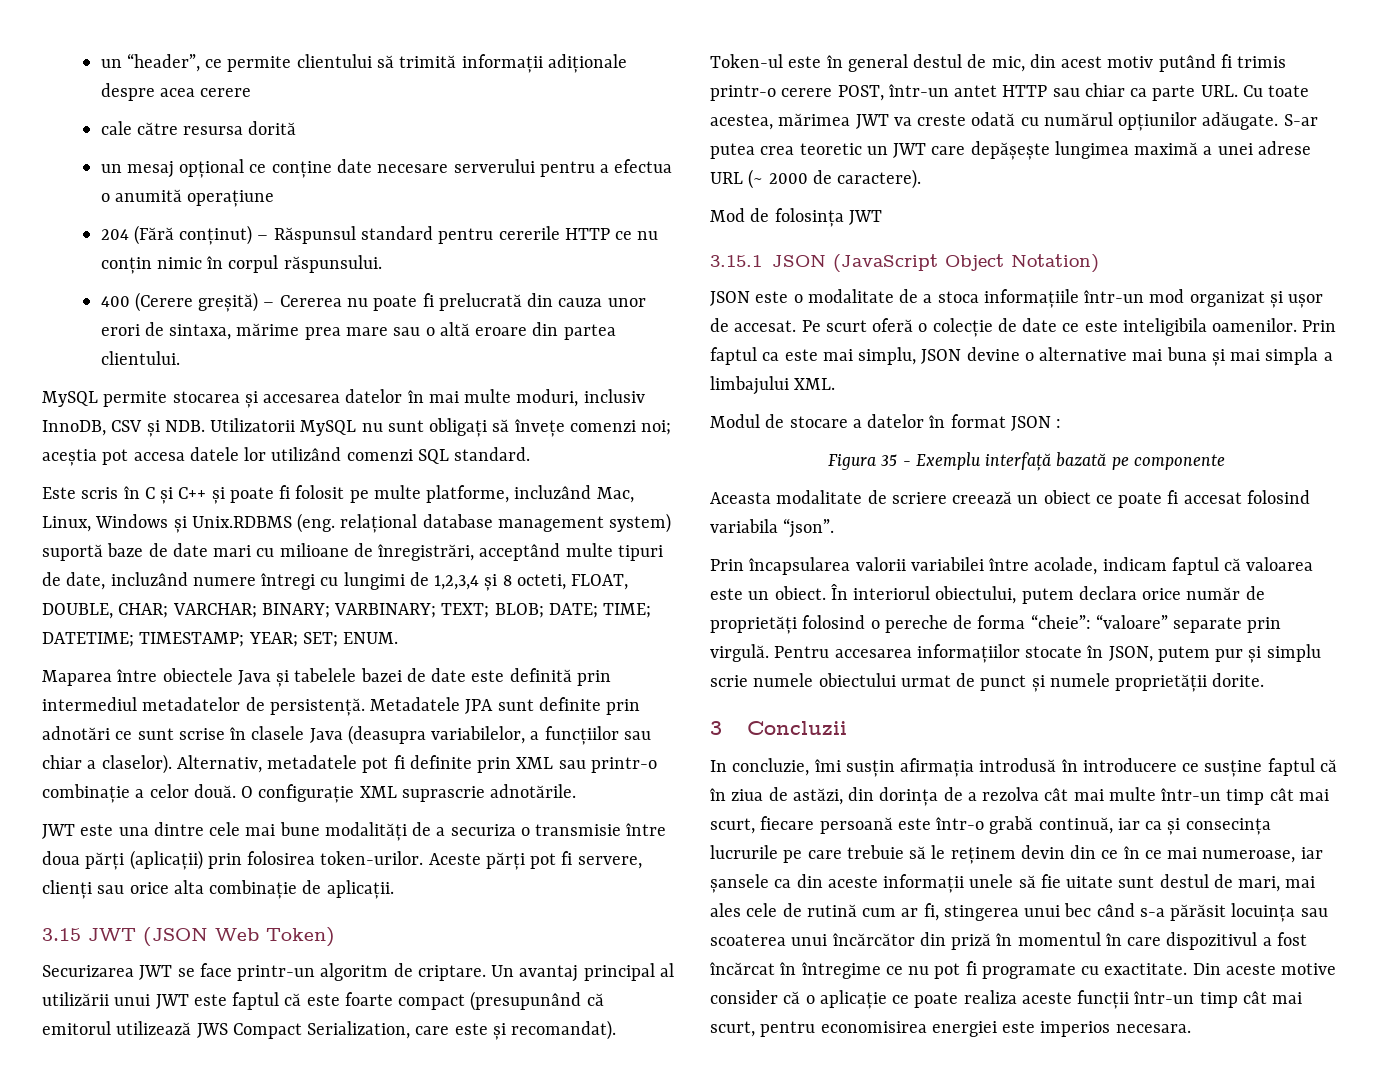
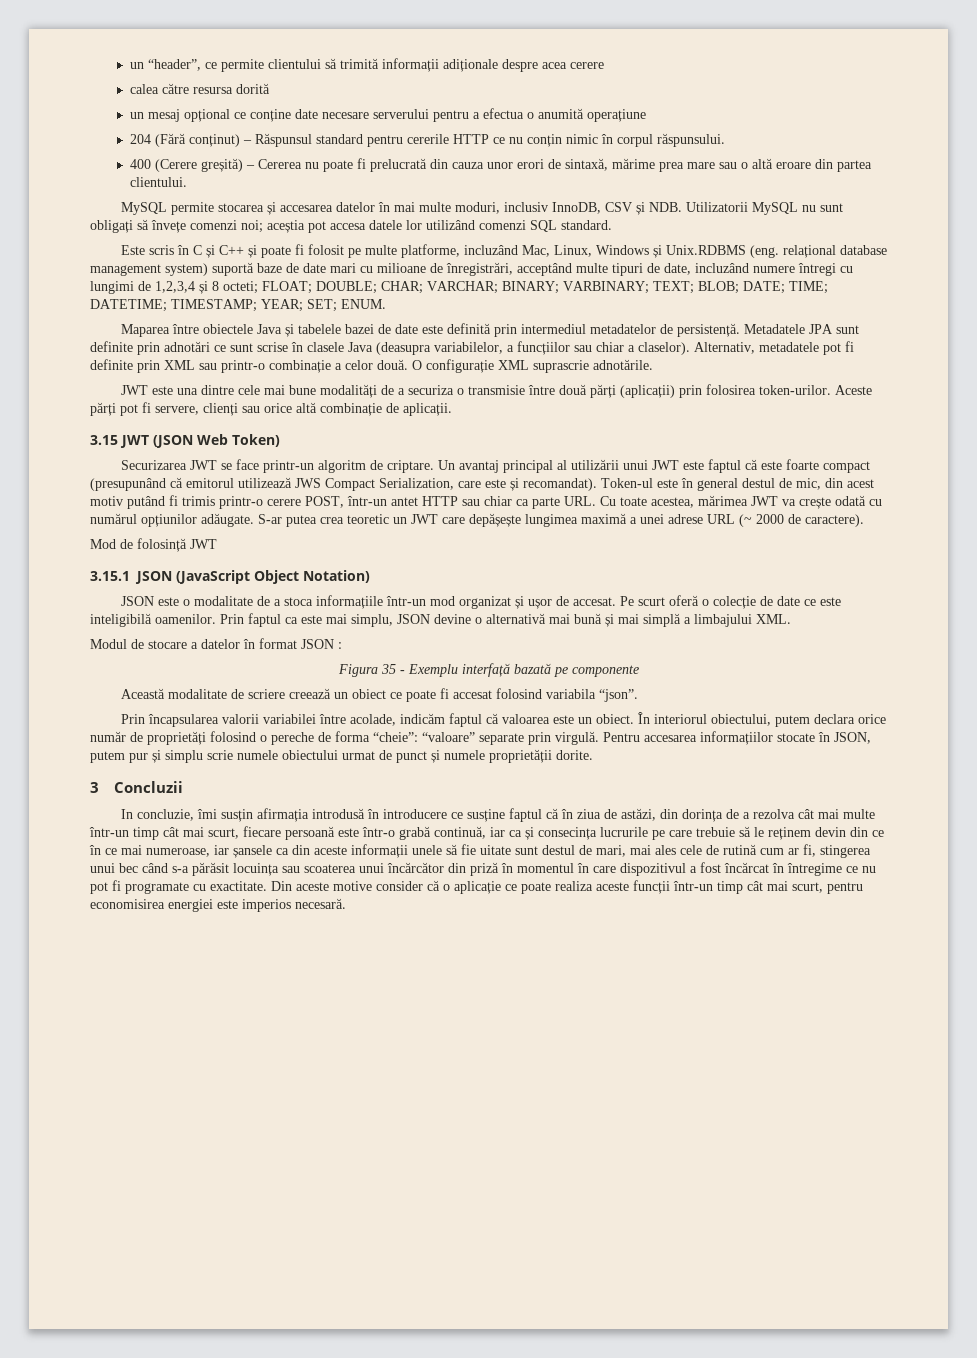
- cale către resursa dorită
+ calea către resursa dorită
- 400 (Cerere greșită) – Cererea nu poate fi prelucrată din cauza unor erori de sintaxa, mărime prea mare sau o altă eroare din partea clientului.
+ 400 (Cerere greșită) – Cererea nu poate fi prelucrată din cauza unor erori de sintaxă, mărime prea mare sau o altă eroare din partea clientului.
- Este scris în C și C++ și poate fi folosit pe multe platforme, incluzând Mac, Linux, Windows și Unix.RDBMS (eng. relațional database management system) suportă baze de date mari cu milioane de înregistrări, acceptând multe tipuri de date, incluzând numere întregi cu lungimi de 1,2,3,4 și 8 octeti, FLOAT, DOUBLE, CHAR; VARCHAR; BINARY; VARBINARY; TEXT; BLOB; DATE; TIME; DATETIME; TIMESTAMP; YEAR; SET; ENUM.
+ Este scris în C și C++ și poate fi folosit pe multe platforme, incluzând Mac, Linux, Windows și Unix.RDBMS (eng. relațional database management system) suportă baze de date mari cu milioane de înregistrări, acceptând multe tipuri de date, incluzând numere întregi cu lungimi de 1,2,3,4 și 8 octeti; FLOAT; DOUBLE; CHAR; VARCHAR; BINARY; VARBINARY; TEXT; BLOB; DATE; TIME; DATETIME; TIMESTAMP; YEAR; SET; ENUM.
- JWT este una dintre cele mai bune modalități de a securiza o transmisie între doua părți (aplicații) prin folosirea token-urilor.
+ JWT este una dintre cele mai bune modalități de a securiza o transmisie între două părți (aplicații) prin folosirea token-urilor.
- Aceste părți pot fi servere, clienți sau orice alta combinație de aplicații.
+ Aceste părți pot fi servere, clienți sau orice altă combinație de aplicații.
- Token-ul este în general destul de mic, din acest motiv putând fi trimis printr-o cerere POST, într-un antet HTTP sau chiar ca parte URL. Cu toate acestea, mărimea JWT va creste odată cu numărul opțiunilor adăugate.
+ Token-ul este în general destul de mic, din acest motiv putând fi trimis printr-o cerere POST, într-un antet HTTP sau chiar ca parte URL. Cu toate acestea, mărimea JWT va crește odată cu numărul opțiunilor adăugate.
- Mod de folosința JWT
+ Mod de folosință JWT
- Pe scurt oferă o colecție de date ce este inteligibila oamenilor.
+ Pe scurt oferă o colecție de date ce este inteligibilă oamenilor.
- Prin faptul ca este mai simplu, JSON devine o alternative mai buna și mai simpla a limbajului XML.
+ Prin faptul ca este mai simplu, JSON devine o alternativă mai bună și mai simplă a limbajului XML.
- Aceasta modalitate de scriere creează un obiect ce poate fi accesat folosind variabila “json”.
+ Această modalitate de scriere creează un obiect ce poate fi accesat folosind variabila “json”.
- Prin încapsularea valorii variabilei între acolade, indicam faptul că valoarea este un obiect.
+ Prin încapsularea valorii variabilei între acolade, indicăm faptul că valoarea este un obiect.
- Din aceste motive consider că o aplicație ce poate realiza aceste funcții într-un timp cât mai scurt, pentru economisirea energiei este imperios necesara.
+ Din aceste motive consider că o aplicație ce poate realiza aceste funcții într-un timp cât mai scurt, pentru economisirea energiei este imperios necesară.

